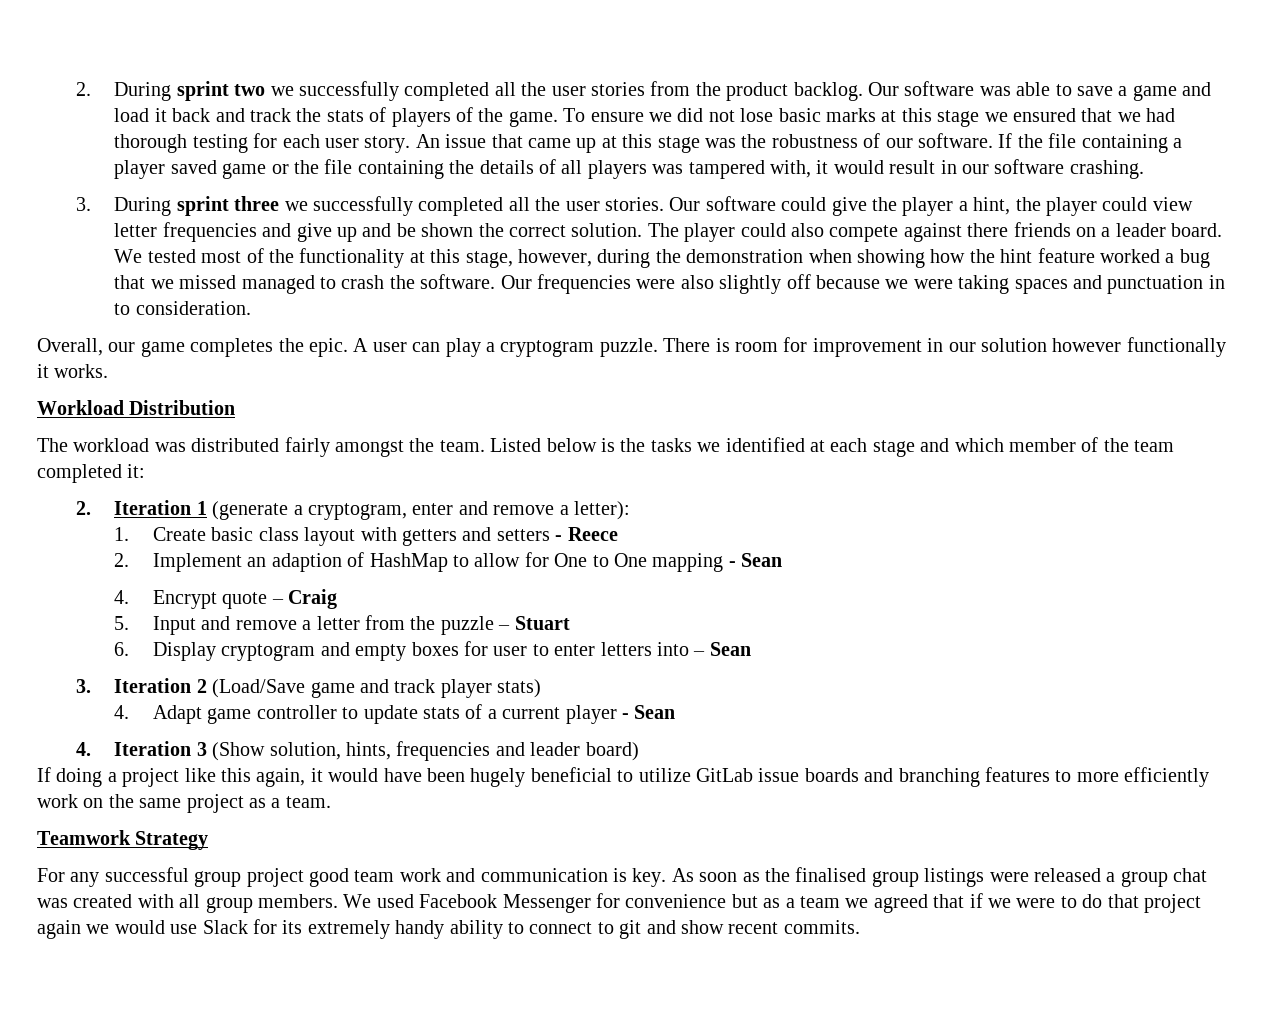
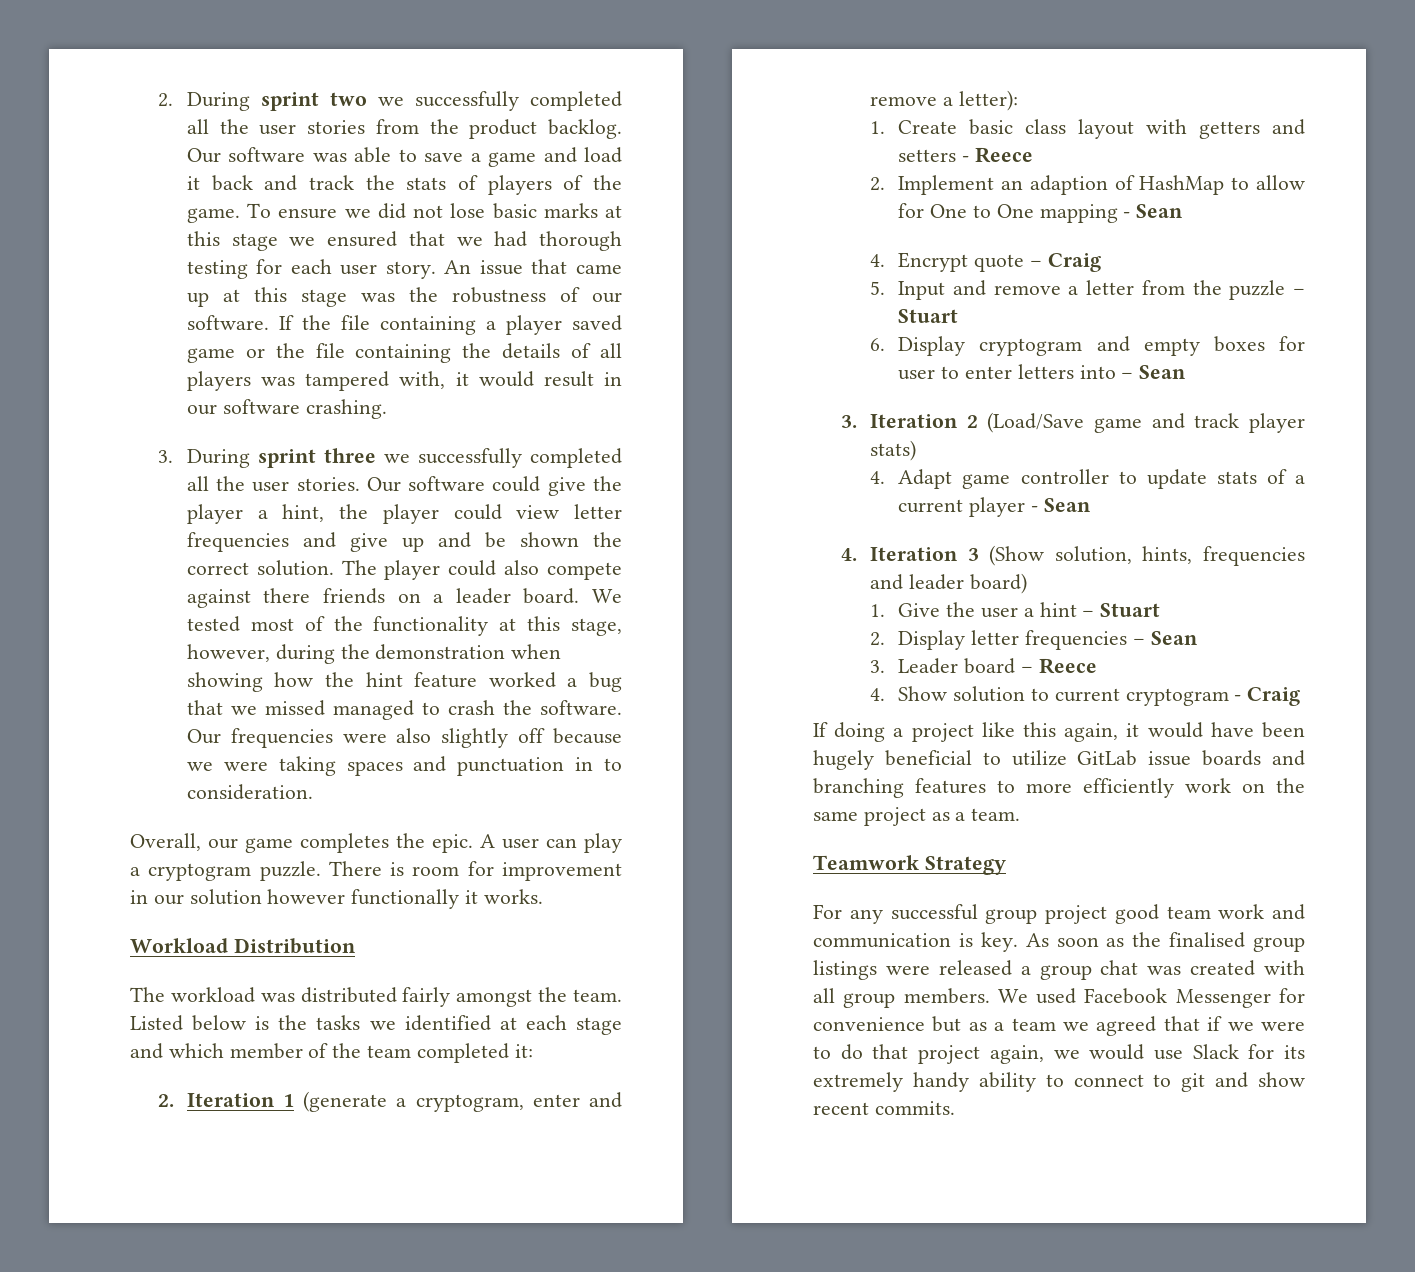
+ 1. Give the user a hint – Stuart
+ 2. Display letter frequencies – Sean
+ 3. Leader board – Reece
+ 4. Show solution to current cryptogram - Craig
- We used Facebook Messenger for convenience but as a team we agreed that if we were to do that project again we would use Slack for its extremely handy ability to connect to git and show recent commits.
+ We used Facebook Messenger for convenience but as a team we agreed that if we were to do that project again, we would use Slack for its extremely handy ability to connect to git and show recent commits.

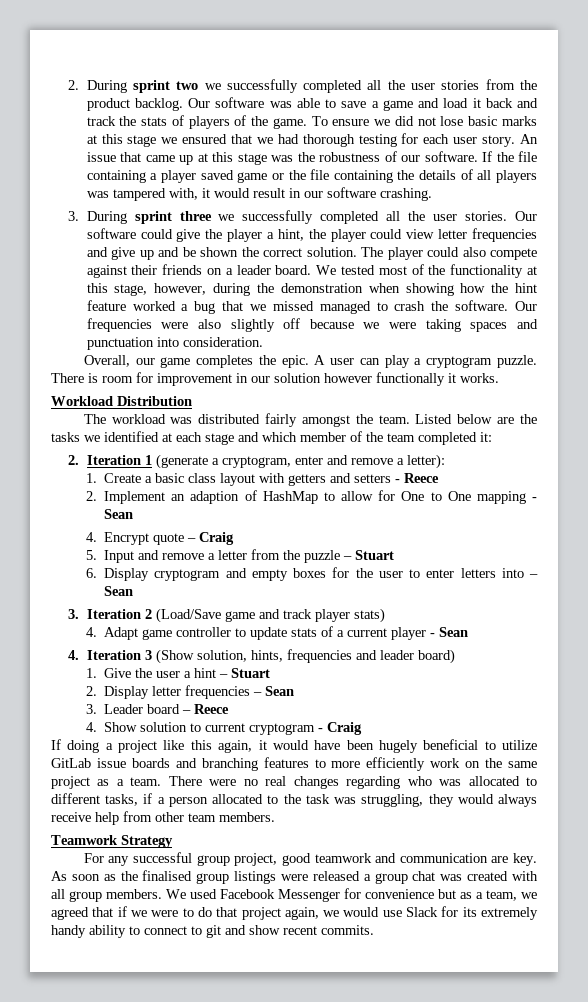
- The player could also compete against there friends on a leader board.
+ The player could also compete against their friends on a leader board.
- Our frequencies were also slightly off because we were taking spaces and punctuation in to consideration.
+ Our frequencies were also slightly off because we were taking spaces and punctuation into consideration.
- Listed below is the tasks we identified at each stage and which member of the team completed it:
+ Listed below are the tasks we identified at each stage and which member of the team completed it:
- 1. Create basic class layout with getters and setters - Reece
+ 1. Create a basic class layout with getters and setters - Reece
- 6. Display cryptogram and empty boxes for user to enter letters into – Sean
+ 6. Display cryptogram and empty boxes for the user to enter letters into – Sean
+ There were no real changes regarding who was allocated to different tasks, if a person allocated to the task was struggling, they would always receive help from other team members.
- For any successful group project good team work and communication is key.
+ For any successful group project, good teamwork and communication are key.
- We used Facebook Messenger for convenience but as a team we agreed that if we were to do that project again, we would use Slack for its extremely handy ability to connect to git and show recent commits.
+ We used Facebook Messenger for convenience but as a team, we agreed that if we were to do that project again, we would use Slack for its extremely handy ability to connect to git and show recent commits.

